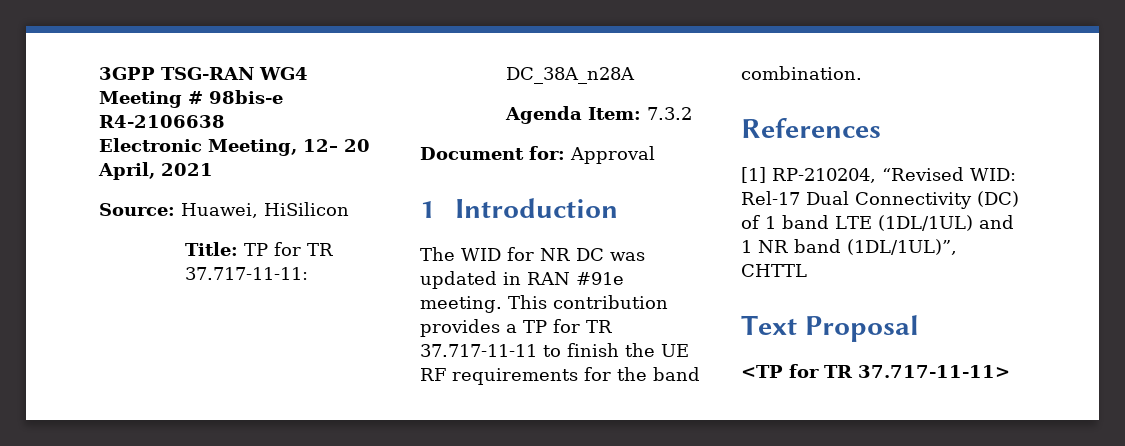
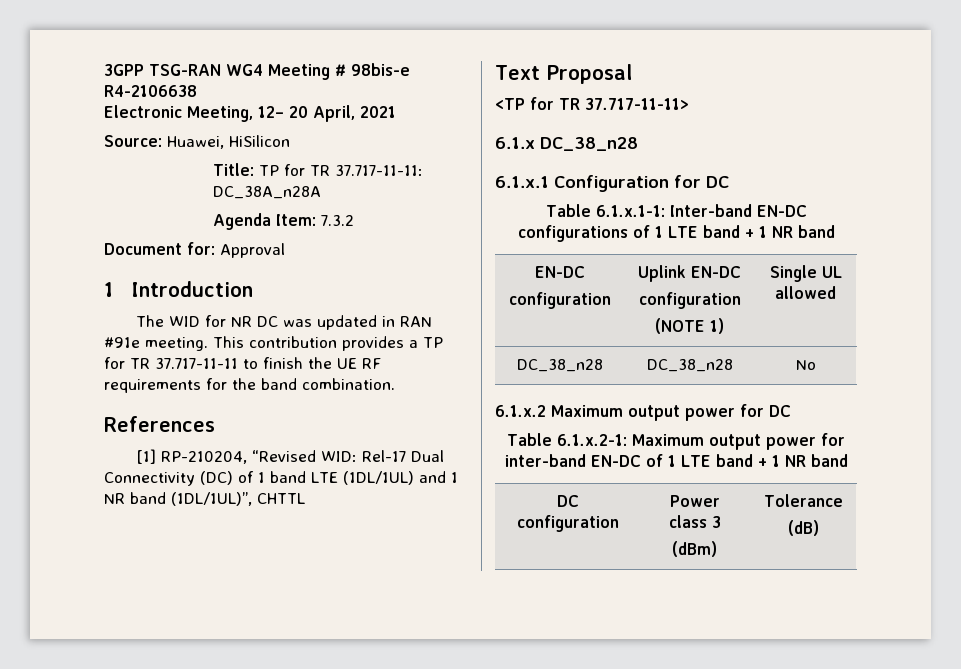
+ 6.1.x DC_38_n28
+ 6.1.x.1 Configuration for DC
+ Table 6.1.x.1-1: Inter-band EN-DC configurations of 1 LTE band + 1 NR band
+ EN-DC
+ configuration | Uplink EN-DC
+ configuration
+ (NOTE 1) | Single UL allowed
+ DC_38_n28 | DC_38_n28 | No
+ 6.1.x.2 Maximum output power for DC
+ Table 6.1.x.2-1: Maximum output power for inter-band EN-DC of 1 LTE band + 1 NR band
+ DC configuration | Power class 3
+ (dBm) | Tolerance
+ (dB)

